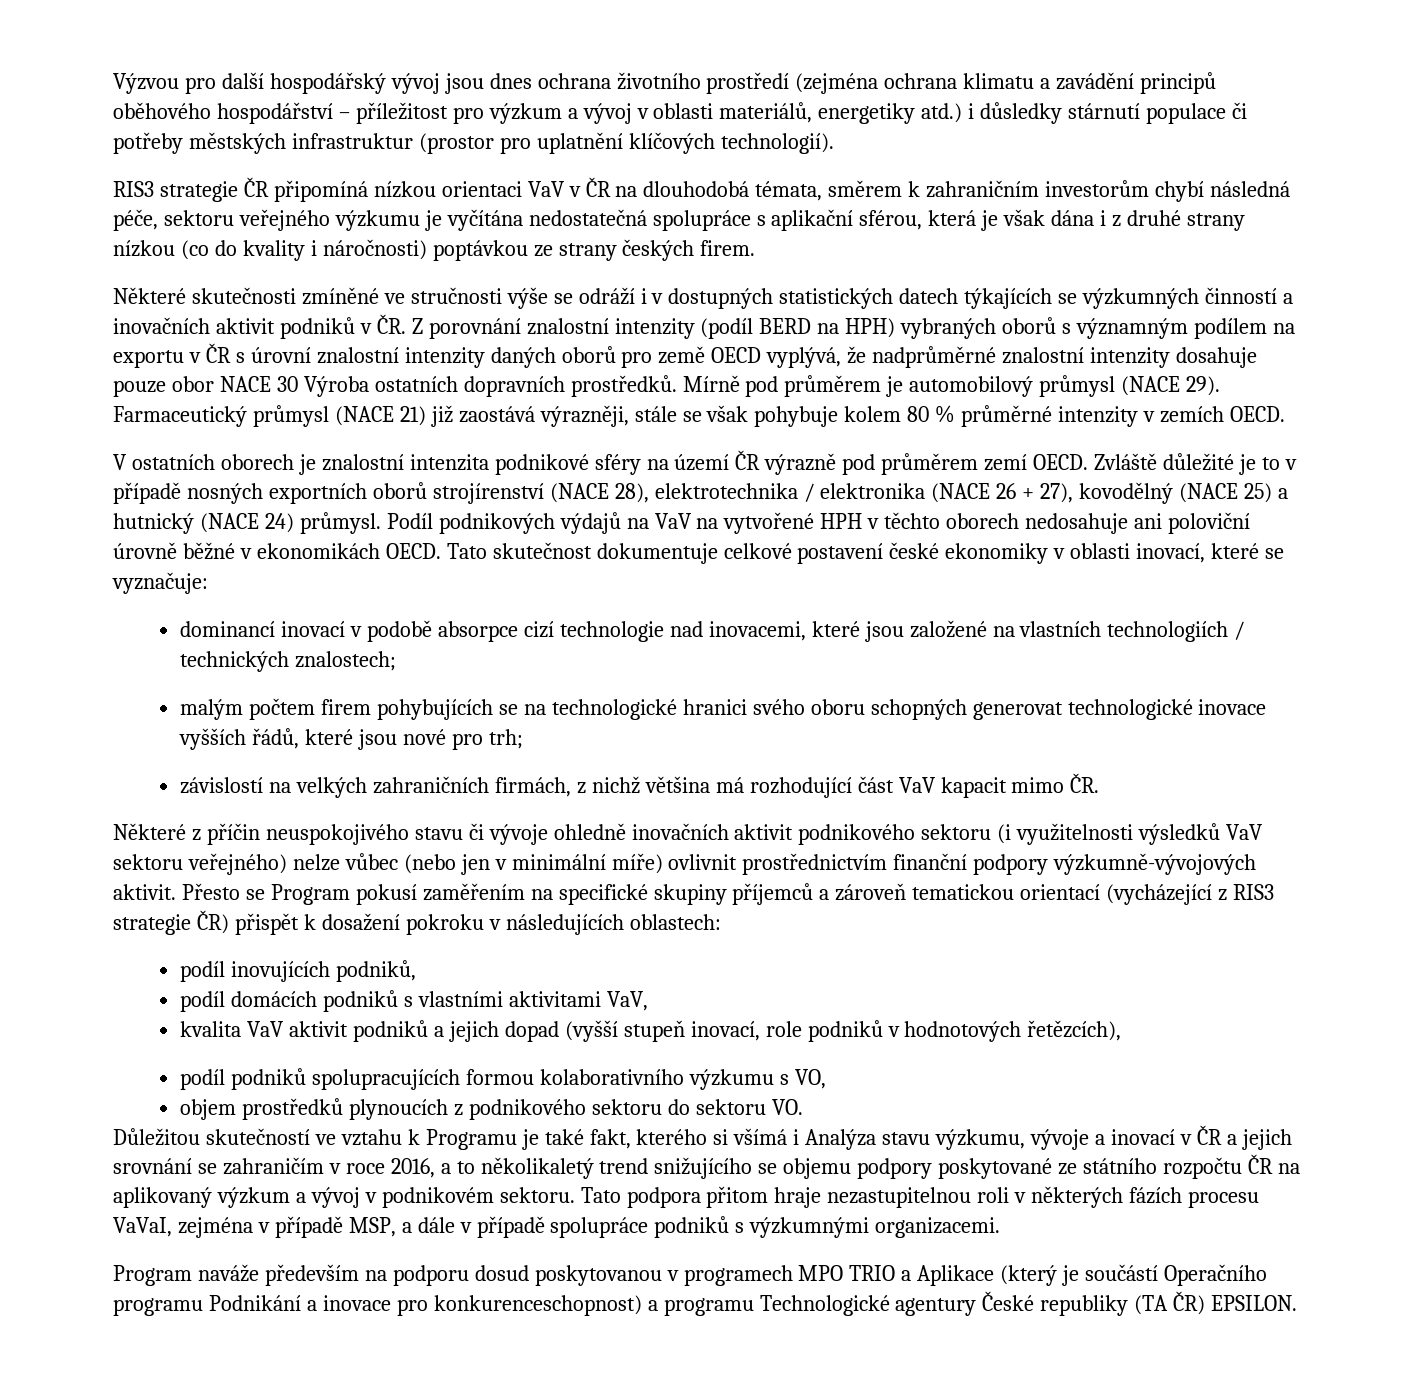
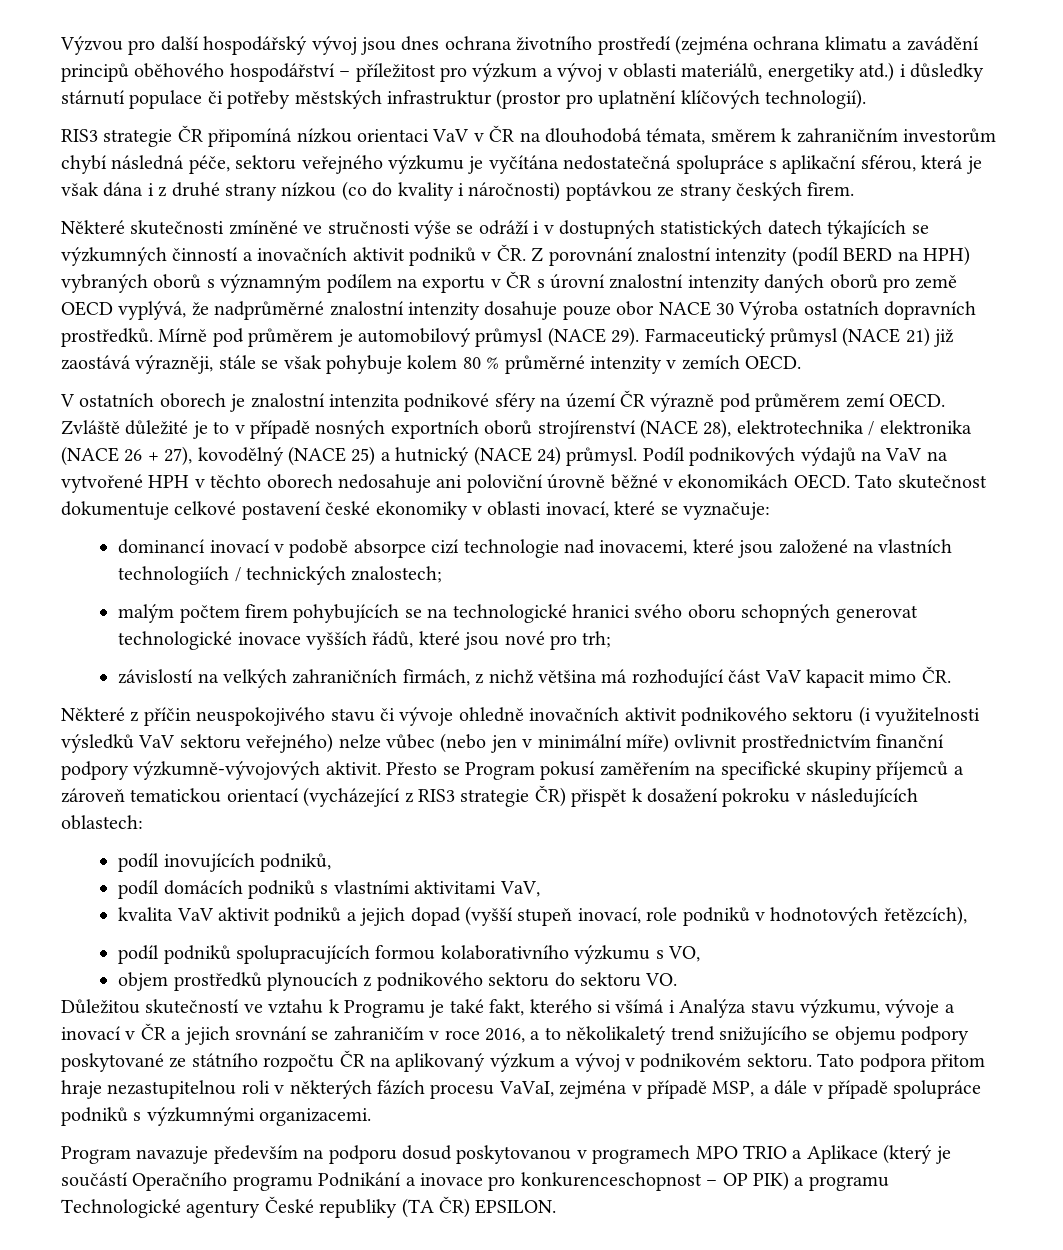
- Program naváže především na podporu dosud poskytovanou v programech MPO TRIO a Aplikace (který je součástí Operačního programu Podnikání a inovace pro konkurenceschopnost) a programu Technologické agentury České republiky (TA ČR) EPSILON.
+ Program navazuje především na podporu dosud poskytovanou v programech MPO TRIO a Aplikace (který je součástí Operačního programu Podnikání a inovace pro konkurenceschopnost – OP PIK) a programu Technologické agentury České republiky (TA ČR) EPSILON.

